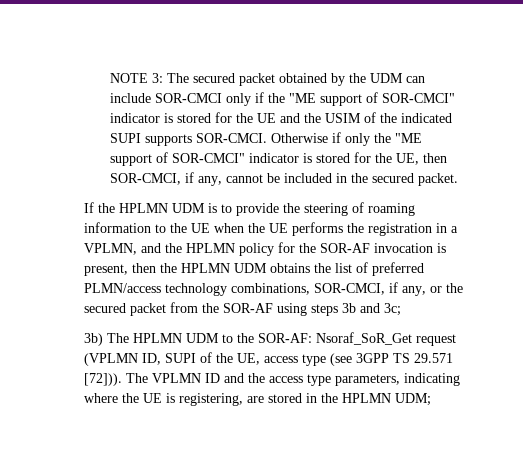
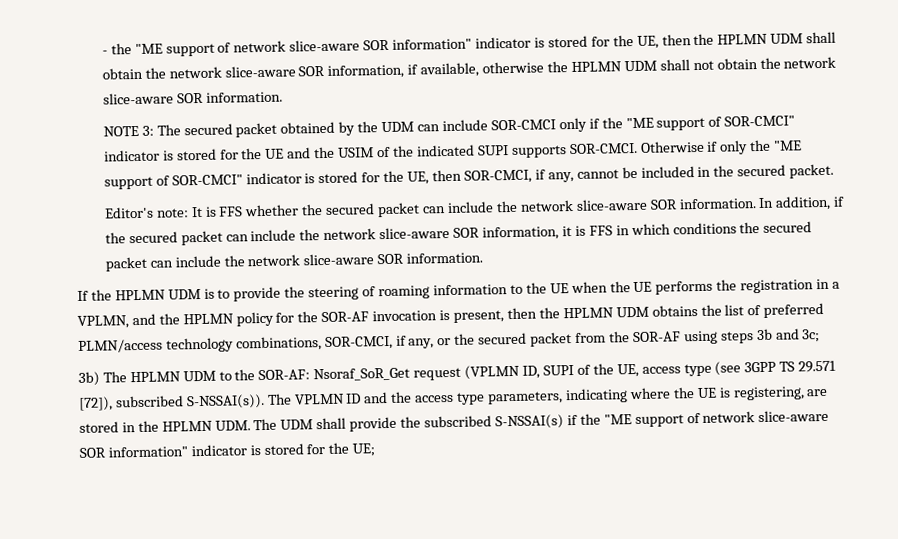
+ - the "ME support of network slice-aware SOR information" indicator is stored for the UE, then the HPLMN UDM shall obtain the network slice-aware SOR information, if available, otherwise the HPLMN UDM shall not obtain the network slice-aware SOR information.
+ Editor's note: It is FFS whether the secured packet can include the network slice-aware SOR information. In addition, if the secured packet can include the network slice-aware SOR information, it is FFS in which conditions the secured packet can include the network slice-aware SOR information.
- 3b) The HPLMN UDM to the SOR-AF: Nsoraf_SoR_Get request (VPLMN ID, SUPI of the UE, access type (see 3GPP TS 29.571 [72])).
+ 3b) The HPLMN UDM to the SOR-AF: Nsoraf_SoR_Get request (VPLMN ID, SUPI of the UE, access type (see 3GPP TS 29.571 [72]), subscribed S-NSSAI(s)).
- The VPLMN ID and the access type parameters, indicating where the UE is registering, are stored in the HPLMN UDM;
+ The VPLMN ID and the access type parameters, indicating where the UE is registering, are stored in the HPLMN UDM. The UDM shall provide the subscribed S-NSSAI(s) if the "ME support of network slice-aware SOR information" indicator is stored for the UE;

